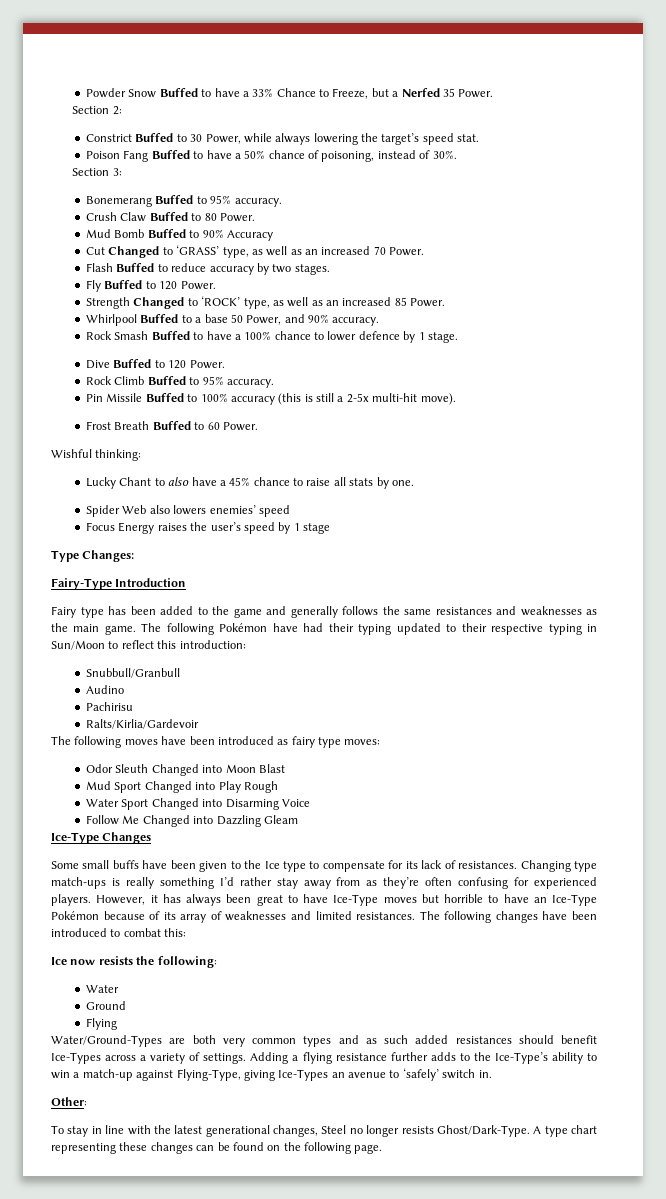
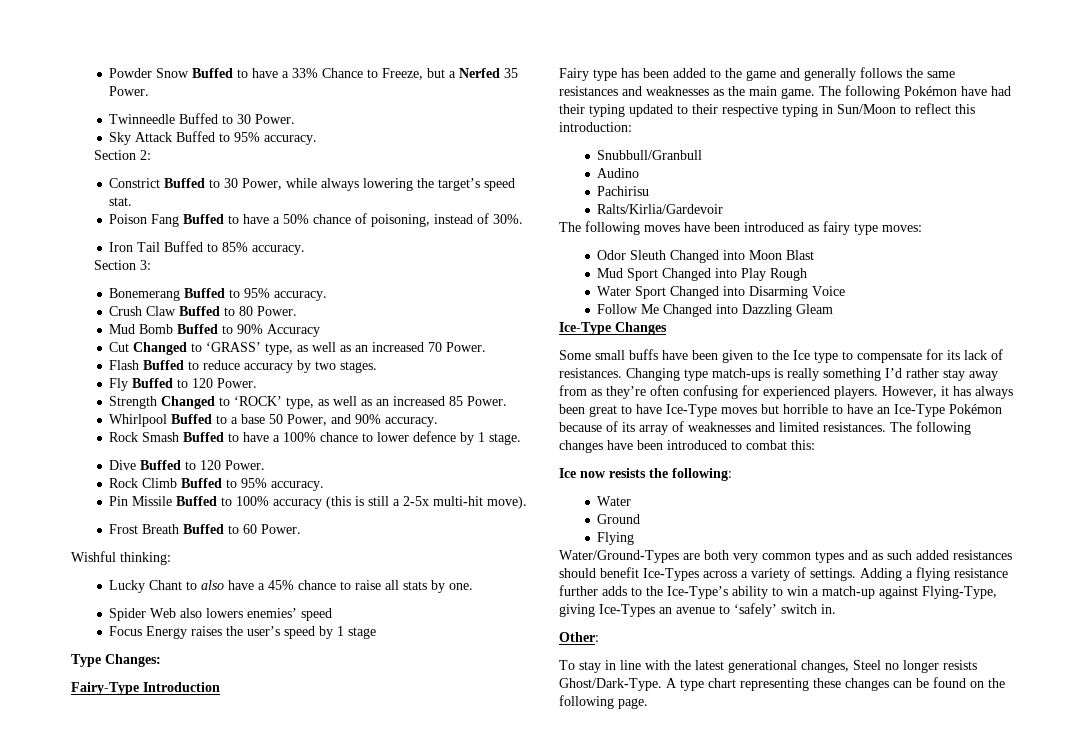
+ Twinneedle Buffed to 30 Power.
+ Sky Attack Buffed to 95% accuracy.
+ Iron Tail Buffed to 85% accuracy.

